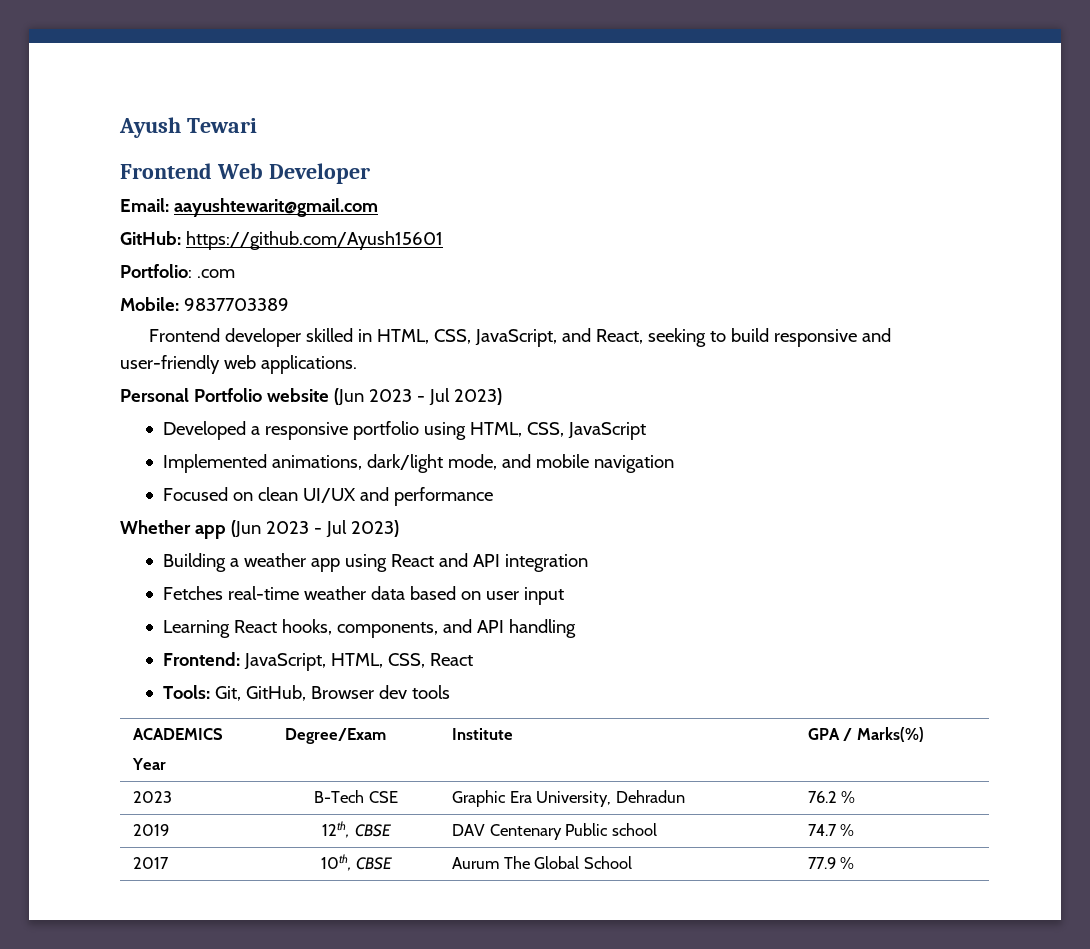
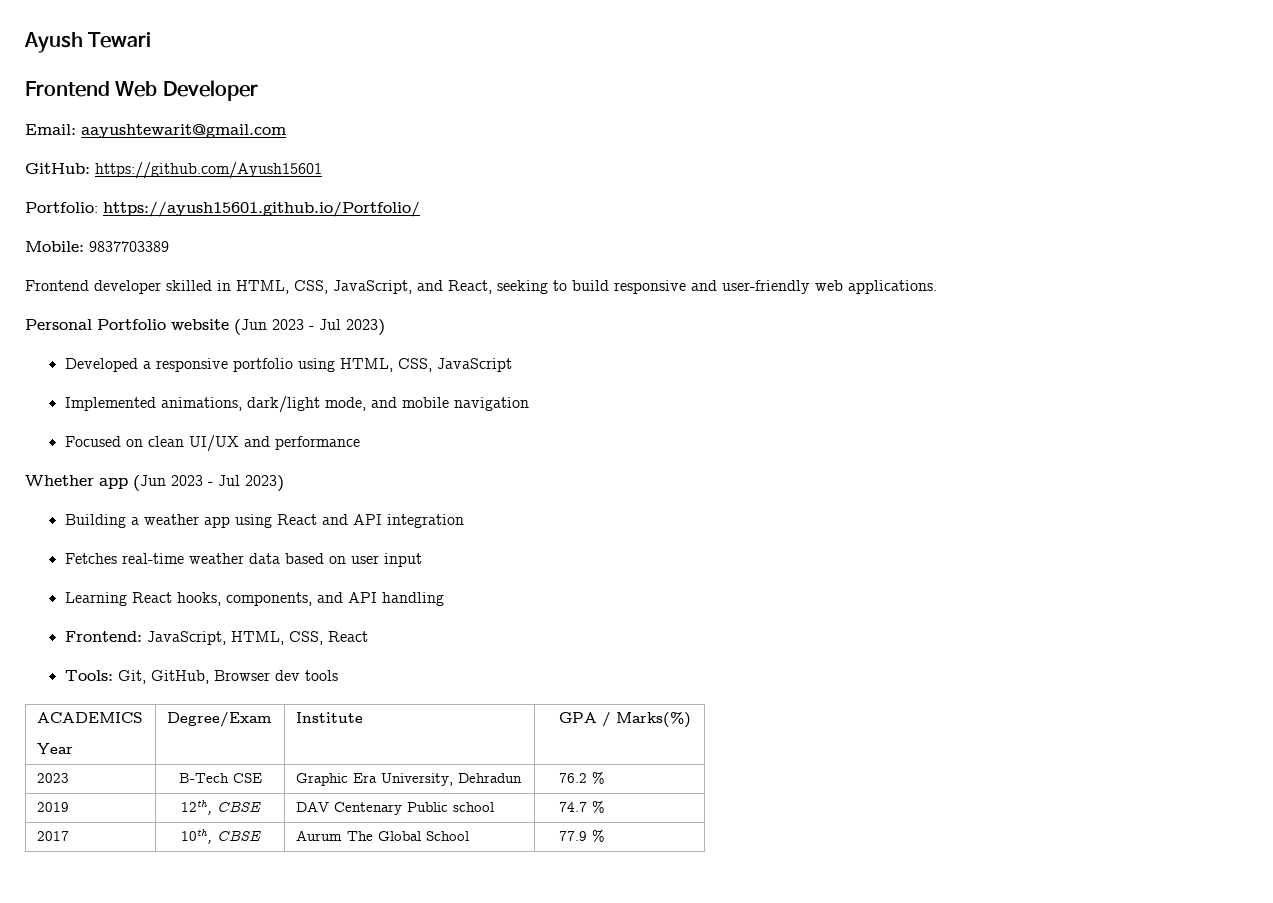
- Portfolio: .com
+ Portfolio: https://ayush15601.github.io/Portfolio/

